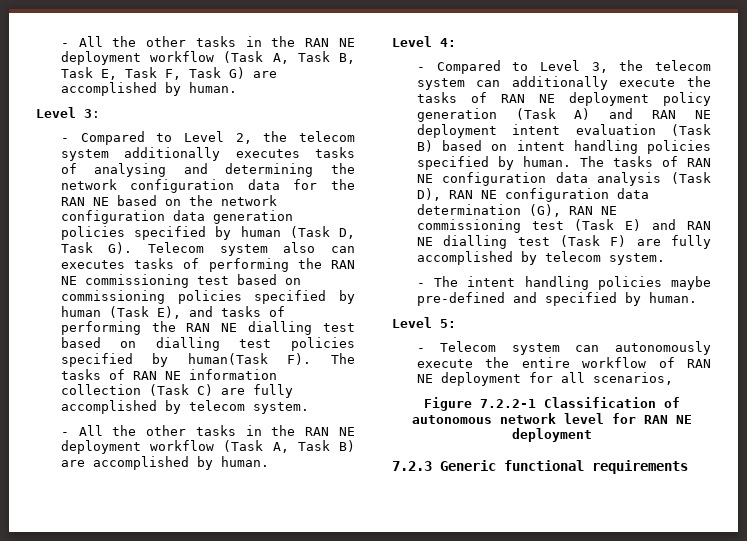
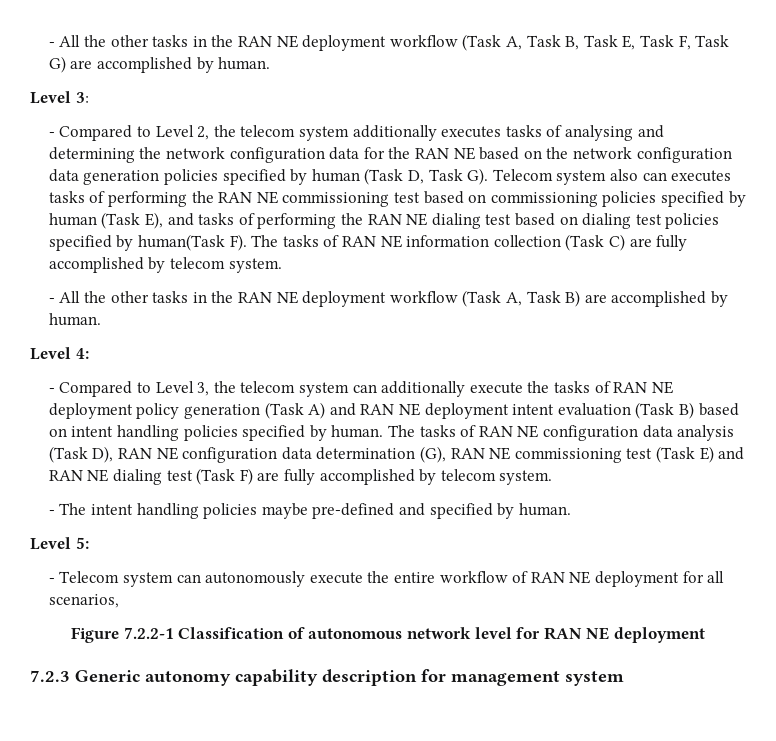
- - Compared to Level 2, the telecom system additionally executes tasks of analysing and determining the network configuration data for the RAN NE based on the network configuration data generation policies specified by human (Task D, Task G). Telecom system also can executes tasks of performing the RAN NE commissioning test based on commissioning policies specified by human (Task E), and tasks of performing the RAN NE dialling test based on dialling test policies specified by human(Task F). The tasks of RAN NE information collection (Task C) are fully accomplished by telecom system.
+ - Compared to Level 2, the telecom system additionally executes tasks of analysing and determining the network configuration data for the RAN NE based on the network configuration data generation policies specified by human (Task D, Task G). Telecom system also can executes tasks of performing the RAN NE commissioning test based on commissioning policies specified by human (Task E), and tasks of performing the RAN NE dialing test based on dialing test policies specified by human(Task F). The tasks of RAN NE information collection (Task C) are fully accomplished by telecom system.
- The tasks of RAN NE configuration data analysis (Task D), RAN NE configuration data determination (G), RAN NE commissioning test (Task E) and RAN NE dialling test (Task F) are fully accomplished by telecom system.
+ The tasks of RAN NE configuration data analysis (Task D), RAN NE configuration data determination (G), RAN NE commissioning test (Task E) and RAN NE dialing test (Task F) are fully accomplished by telecom system.
- 7.2.3 Generic functional requirements
+ 7.2.3 Generic autonomy capability description for management system

